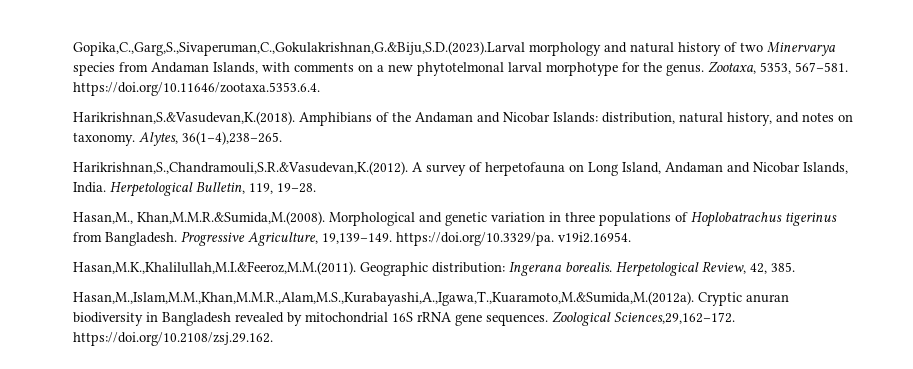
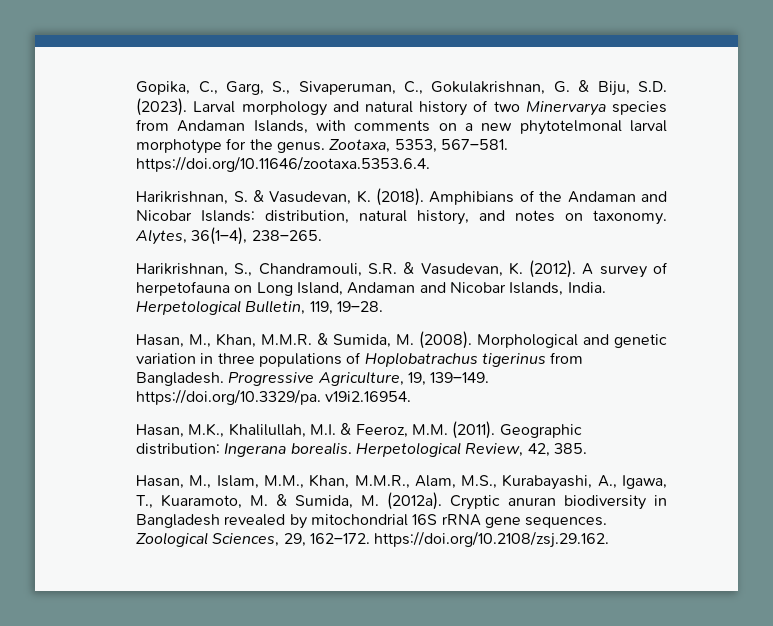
- Gopika,C.,Garg,S.,Sivaperuman,C.,Gokulakrishnan,G.&Biju,S.D.(2023).Larval morphology and natural history of two Minervarya species from Andaman Islands, with comments on a new phytotelmonal larval morphotype for the genus.
+ Gopika, C., Garg, S., Sivaperuman, C., Gokulakrishnan, G. & Biju, S.D. (2023). Larval morphology and natural history of two Minervarya species from Andaman Islands, with comments on a new phytotelmonal larval morphotype for the genus.
- Harikrishnan,S.&Vasudevan,K.(2018). Amphibians of the Andaman and Nicobar Islands: distribution, natural history, and notes on taxonomy.
+ Harikrishnan, S. & Vasudevan, K. (2018). Amphibians of the Andaman and Nicobar Islands: distribution, natural history, and notes on taxonomy.
- Alytes, 36(1–4),238–265.
- Harikrishnan,S.,Chandramouli,S.R.&Vasudevan,K.(2012). A survey of herpetofauna on Long Island, Andaman and Nicobar Islands, India.
+ Alytes, 36(1–4), 238–265.
+ Harikrishnan, S., Chandramouli, S.R. & Vasudevan, K. (2012). A survey of herpetofauna on Long Island, Andaman and Nicobar Islands, India.
- Hasan,M., Khan,M.M.R.&Sumida,M.(2008). Morphological and genetic variation in three populations of Hoplobatrachus tigerinus from Bangladesh.
+ Hasan, M., Khan, M.M.R. & Sumida, M. (2008). Morphological and genetic variation in three populations of Hoplobatrachus tigerinus from Bangladesh.
- Progressive Agriculture, 19,139–149. https://doi.org/10.3329/pa. v19i2.16954.
+ Progressive Agriculture, 19, 139–149. https://doi.org/10.3329/pa. v19i2.16954.
- Hasan,M.K.,Khalilullah,M.I.&Feeroz,M.M.(2011). Geographic distribution: Ingerana borealis.
+ Hasan, M.K., Khalilullah, M.I. & Feeroz, M.M. (2011). Geographic distribution: Ingerana borealis.
- Hasan,M.,Islam,M.M.,Khan,M.M.R.,Alam,M.S.,Kurabayashi,A.,Igawa,T.,Kuaramoto,M.&Sumida,M.(2012a). Cryptic anuran biodiversity in Bangladesh revealed by mitochondrial 16S rRNA gene sequences.
+ Hasan, M., Islam, M.M., Khan, M.M.R., Alam, M.S., Kurabayashi, A., Igawa, T., Kuaramoto, M. & Sumida, M. (2012a). Cryptic anuran biodiversity in Bangladesh revealed by mitochondrial 16S rRNA gene sequences.
- Zoological Sciences,29,162–172. https://doi.org/10.2108/zsj.29.162.
+ Zoological Sciences, 29, 162–172. https://doi.org/10.2108/zsj.29.162.

